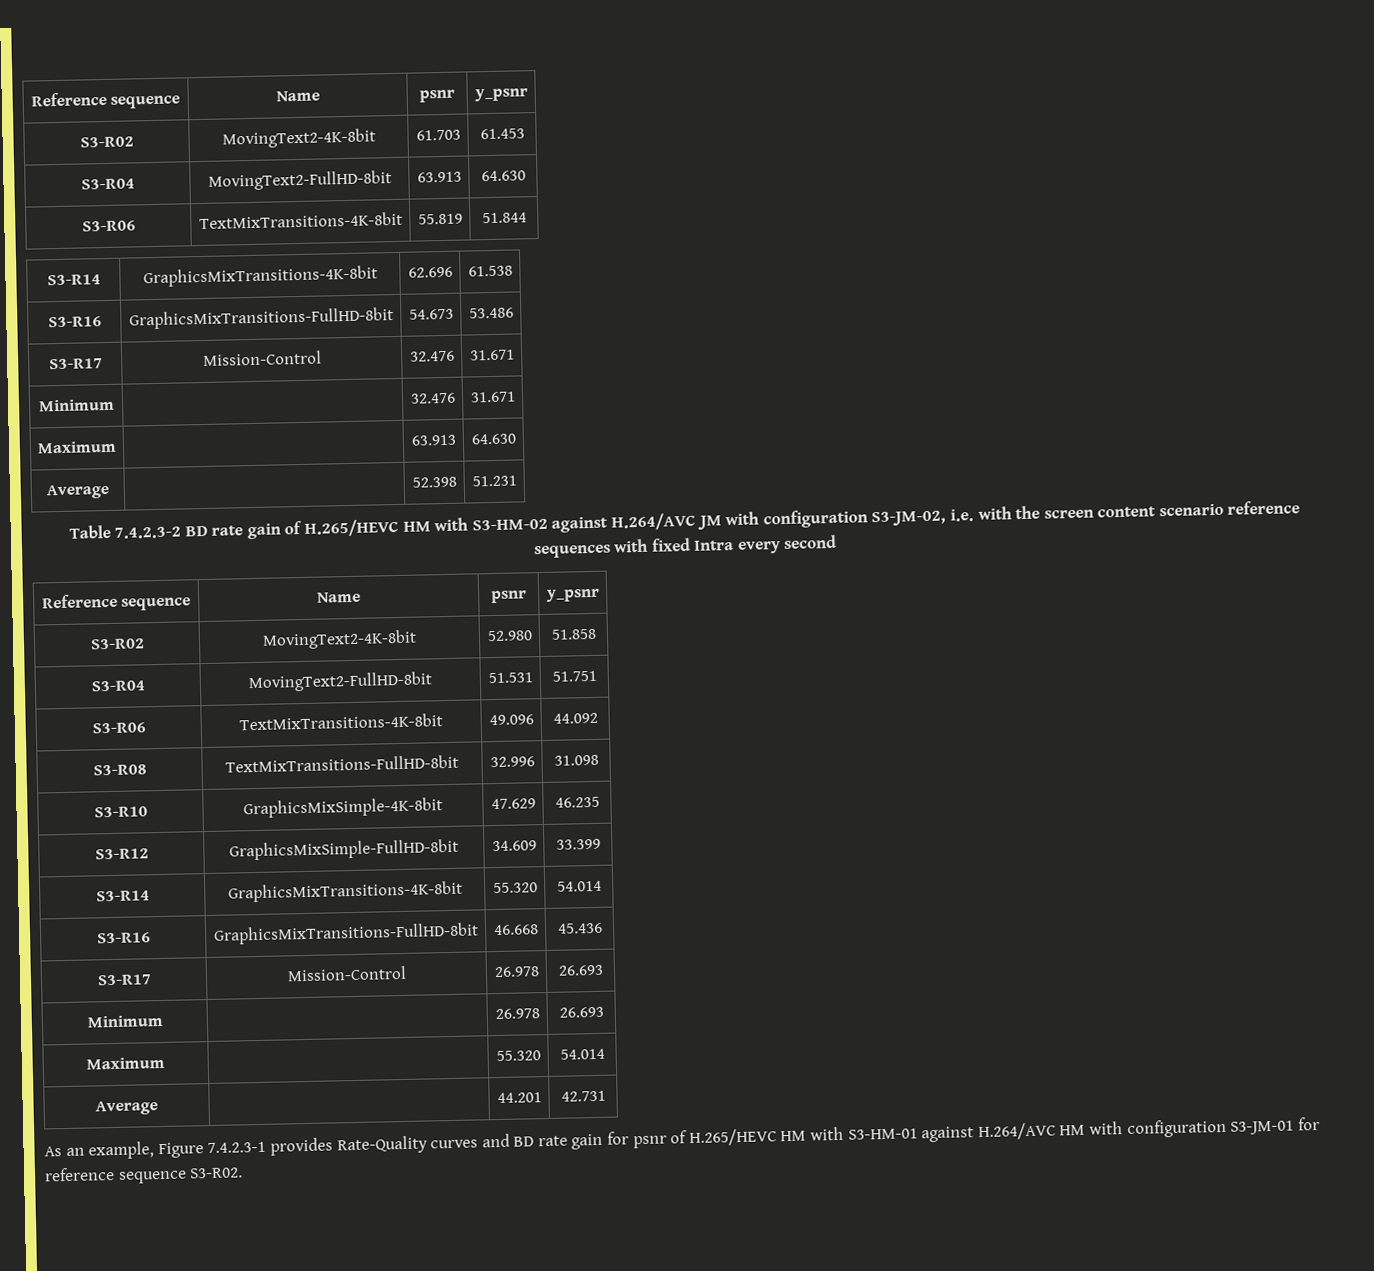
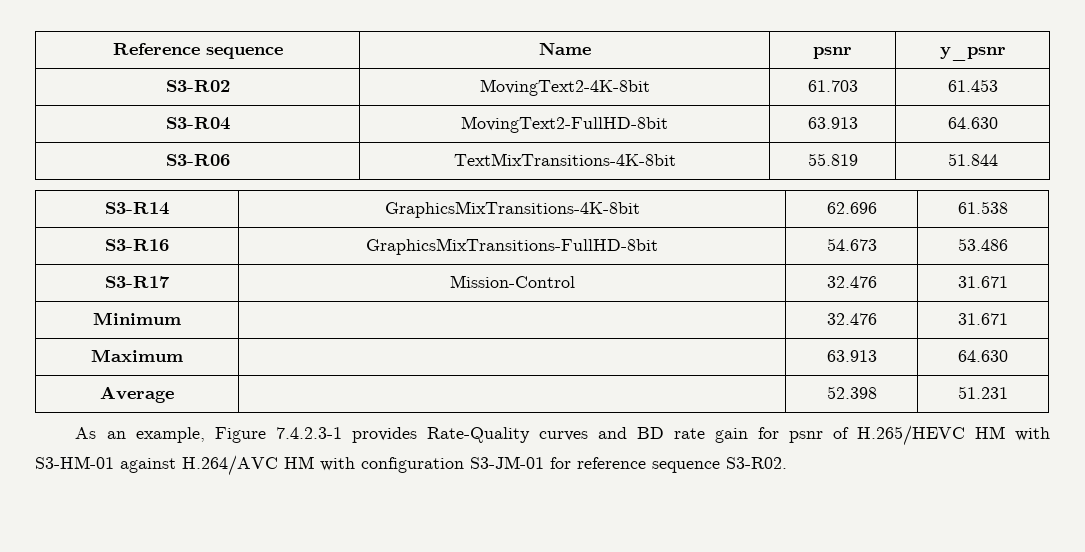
- Table 7.4.2.3-2 BD rate gain of H.265/HEVC HM with S3-HM-02 against H.264/AVC JM with configuration S3-JM-02, i.e. with the screen content scenario reference sequences with fixed Intra every second
- Reference sequence | Name | psnr | y_psnr
- S3-R02 | MovingText2-4K-8bit | 52.980 | 51.858
- S3-R04 | MovingText2-FullHD-8bit | 51.531 | 51.751
- S3-R06 | TextMixTransitions-4K-8bit | 49.096 | 44.092
- S3-R08 | TextMixTransitions-FullHD-8bit | 32.996 | 31.098
- S3-R10 | GraphicsMixSimple-4K-8bit | 47.629 | 46.235
- S3-R12 | GraphicsMixSimple-FullHD-8bit | 34.609 | 33.399
- S3-R14 | GraphicsMixTransitions-4K-8bit | 55.320 | 54.014
- S3-R16 | GraphicsMixTransitions-FullHD-8bit | 46.668 | 45.436
- S3-R17 | Mission-Control | 26.978 | 26.693
- Minimum | | 26.978 | 26.693
- Maximum | | 55.320 | 54.014
- Average | | 44.201 | 42.731

